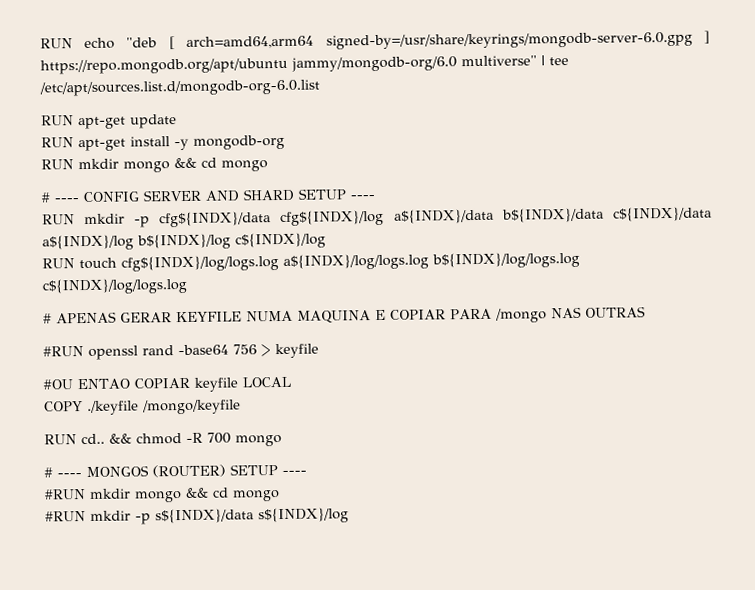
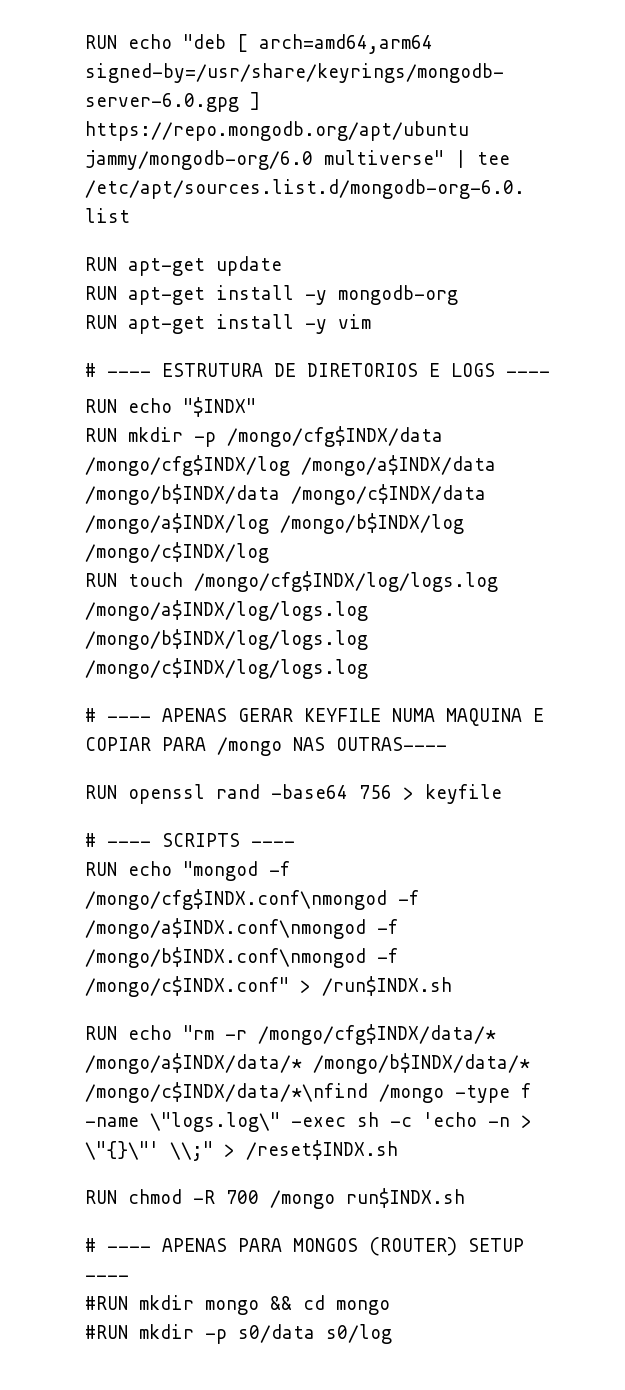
- RUN mkdir mongo && cd mongo
- # ---- CONFIG SERVER AND SHARD SETUP ----
- RUN mkdir -p cfg${INDX}/data cfg${INDX}/log a${INDX}/data b${INDX}/data c${INDX}/data a${INDX}/log b${INDX}/log c${INDX}/log
- RUN touch cfg${INDX}/log/logs.log a${INDX}/log/logs.log b${INDX}/log/logs.log c${INDX}/log/logs.log
- # APENAS GERAR KEYFILE NUMA MAQUINA E COPIAR PARA /mongo NAS OUTRAS
- #RUN openssl rand -base64 756 > keyfile
+ RUN apt-get install -y vim
+ # ---- ESTRUTURA DE DIRETORIOS E LOGS ----
+ RUN echo "$INDX"
+ RUN mkdir -p /mongo/cfg$INDX/data /mongo/cfg$INDX/log /mongo/a$INDX/data /mongo/b$INDX/data /mongo/c$INDX/data /mongo/a$INDX/log /mongo/b$INDX/log /mongo/c$INDX/log
+ RUN touch /mongo/cfg$INDX/log/logs.log /mongo/a$INDX/log/logs.log /mongo/b$INDX/log/logs.log /mongo/c$INDX/log/logs.log
+ # ---- APENAS GERAR KEYFILE NUMA MAQUINA E COPIAR PARA /mongo NAS OUTRAS----
+ RUN openssl rand -base64 756 > keyfile
- #OU ENTAO COPIAR keyfile LOCAL
- COPY ./keyfile /mongo/keyfile
- RUN cd.. && chmod -R 700 mongo
- # ---- MONGOS (ROUTER) SETUP ----
+ # ---- SCRIPTS ----
+ RUN echo "mongod -f /mongo/cfg$INDX.conf\nmongod -f /mongo/a$INDX.conf\nmongod -f /mongo/b$INDX.conf\nmongod -f /mongo/c$INDX.conf" > /run$INDX.sh
+ RUN echo "rm -r /mongo/cfg$INDX/data/* /mongo/a$INDX/data/* /mongo/b$INDX/data/* /mongo/c$INDX/data/*\nfind /mongo -type f -name \"logs.log\" -exec sh -c 'echo -n > \"{}\"' \\;" > /reset$INDX.sh
+ RUN chmod -R 700 /mongo run$INDX.sh
+ # ---- APENAS PARA MONGOS (ROUTER) SETUP ----
- #RUN mkdir -p s${INDX}/data s${INDX}/log
+ #RUN mkdir -p s0/data s0/log

